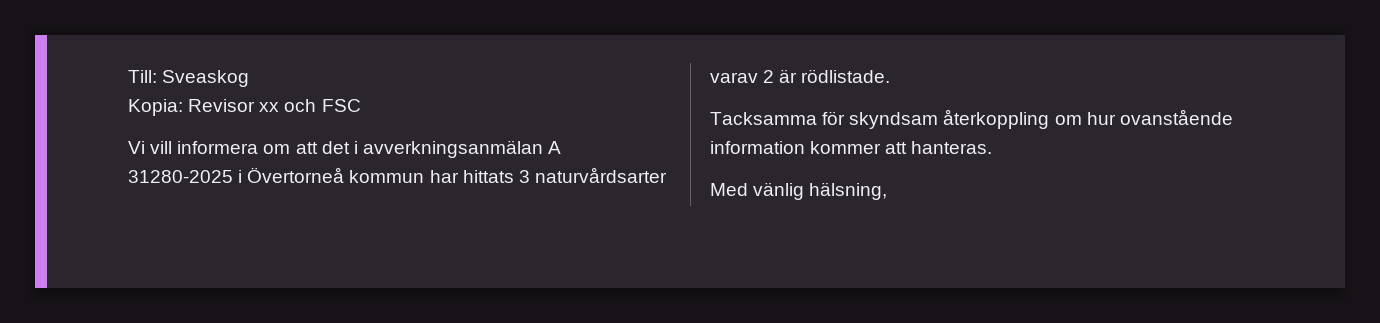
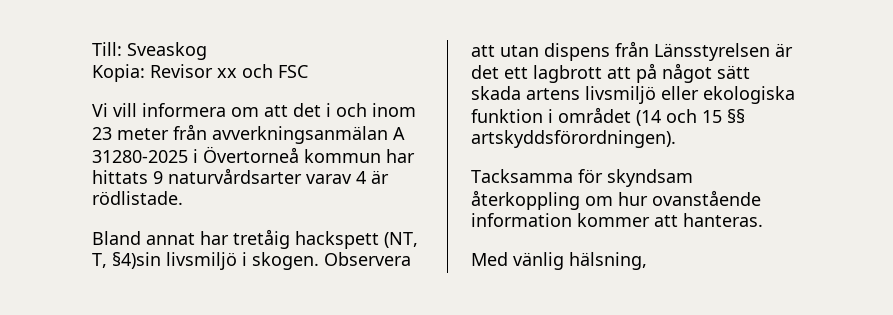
- Vi vill informera om att det i avverkningsanmälan A 31280-2025 i Övertorneå kommun har hittats 3 naturvårdsarter varav 2 är rödlistade.
+ Vi vill informera om att det i och inom 23 meter från avverkningsanmälan A 31280-2025 i Övertorneå kommun har hittats 9 naturvårdsarter varav 4 är rödlistade.
+ Bland annat har tretåig hackspett (NT, T, §4)sin livsmiljö i skogen. Observera att utan dispens från Länsstyrelsen är det ett lagbrott att på något sätt skada artens livsmiljö eller ekologiska funktion i området (14 och 15 §§ artskyddsförordningen).

